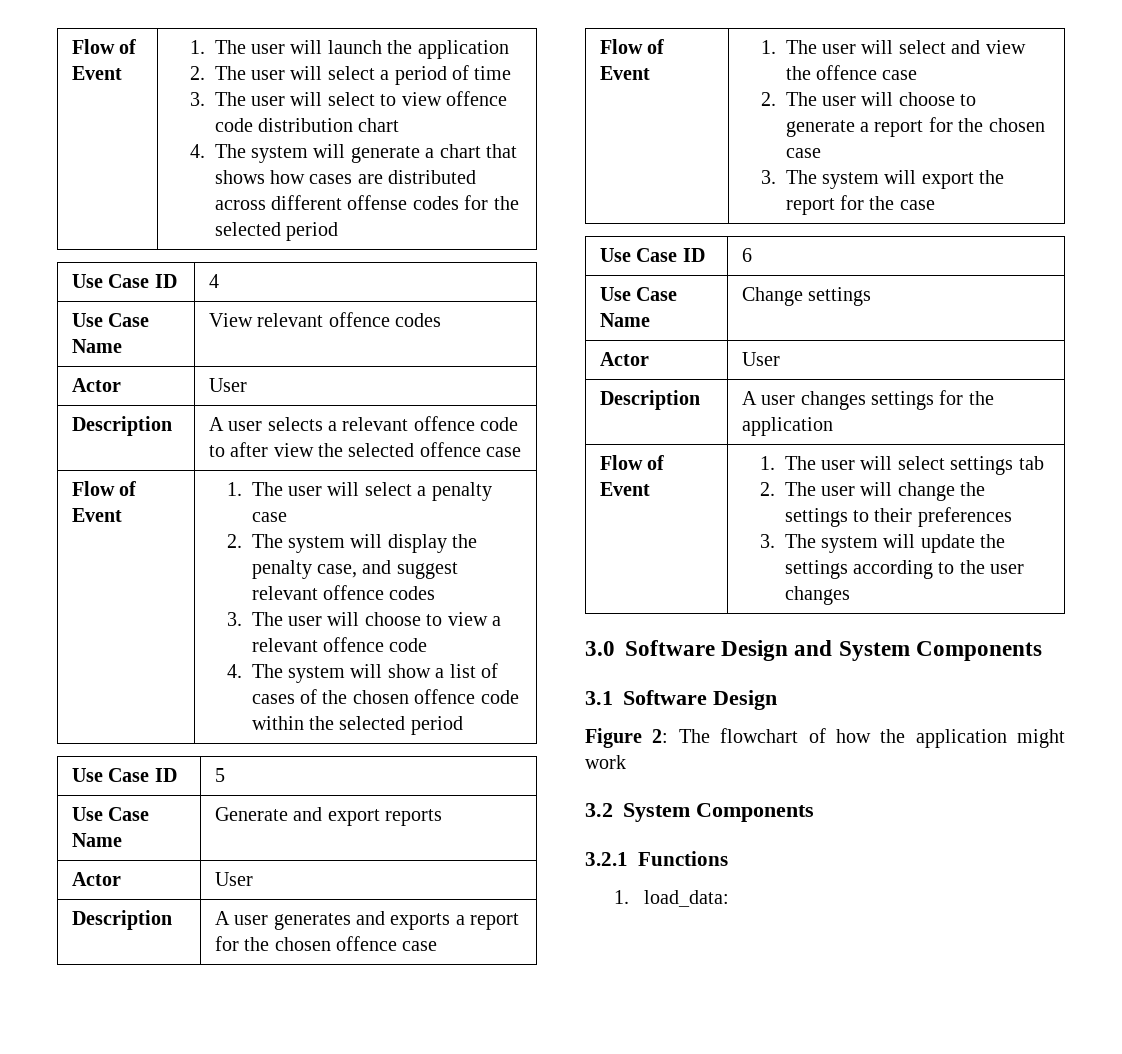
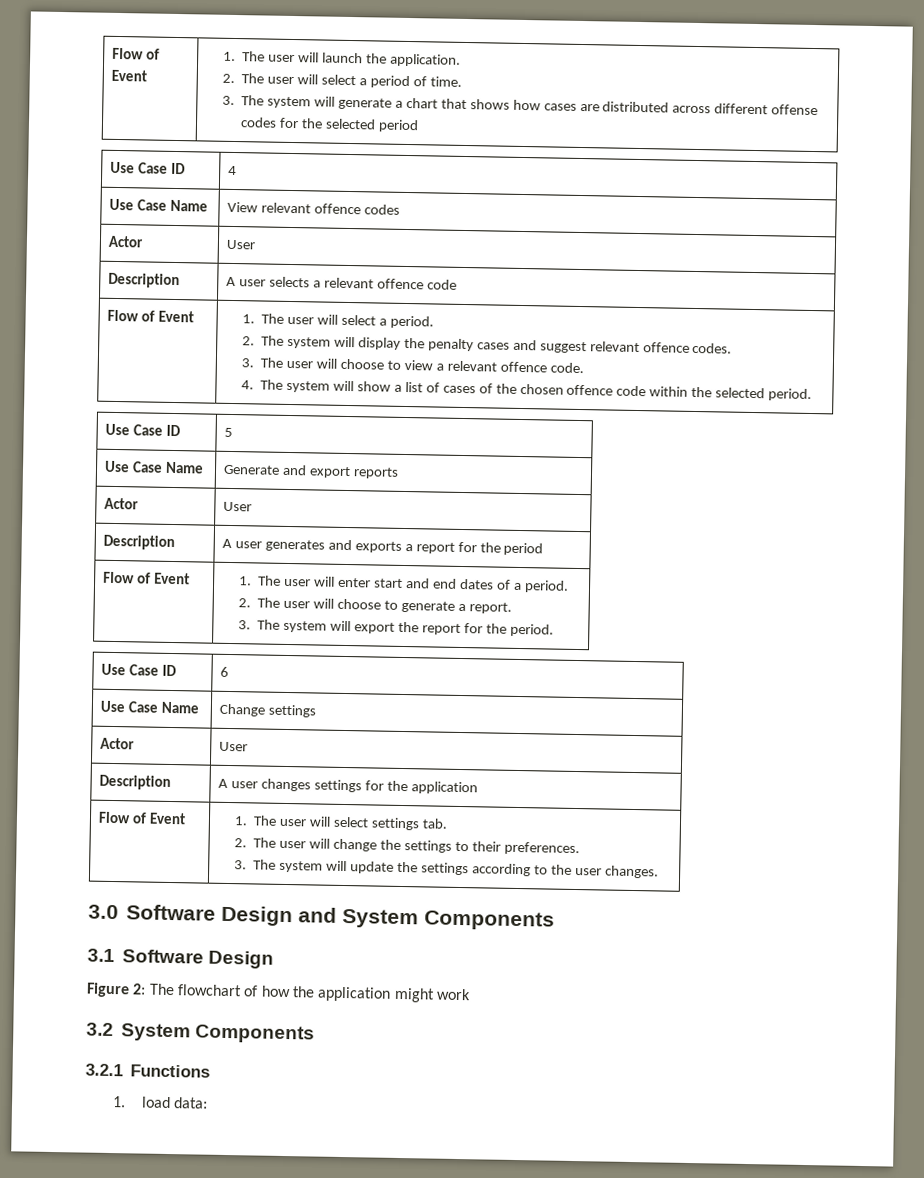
- 1. The user will launch the application
+ 1. The user will launch the application.
- 2. The user will select a period of time
- 3. The user will select to view offence code distribution chart
- 4. The system will generate a chart that shows how cases are distributed across different offense codes for the selected period
+ 2. The user will select a period of time.
+ 3. The system will generate a chart that shows how cases are distributed across different offense codes for the selected period
- Description | A user selects a relevant offence code to after view the selected offence case
+ Description | A user selects a relevant offence code
- 1. The user will select a penalty case
+ 1. The user will select a period.
- 2. The system will display the penalty case, and suggest relevant offence codes
+ 2. The system will display the penalty cases and suggest relevant offence codes.
- 3. The user will choose to view a relevant offence code
+ 3. The user will choose to view a relevant offence code.
- 4. The system will show a list of cases of the chosen offence code within the selected period
+ 4. The system will show a list of cases of the chosen offence code within the selected period.
- Description | A user generates and exports a report for the chosen offence case
- Flow of Event | 1. The user will select and view the offence case
- 2. The user will choose to generate a report for the chosen case
- 3. The system will export the report for the case
+ Description | A user generates and exports a report for the period
+ Flow of Event | 1. The user will enter start and end dates of a period.
+ 2. The user will choose to generate a report.
+ 3. The system will export the report for the period.
- Flow of Event | 1. The user will select settings tab
- 2. The user will change the settings to their preferences
- 3. The system will update the settings according to the user changes
+ Flow of Event | 1. The user will select settings tab.
+ 2. The user will change the settings to their preferences.
+ 3. The system will update the settings according to the user changes.
- 1. load_data:
+ 1. load data:

